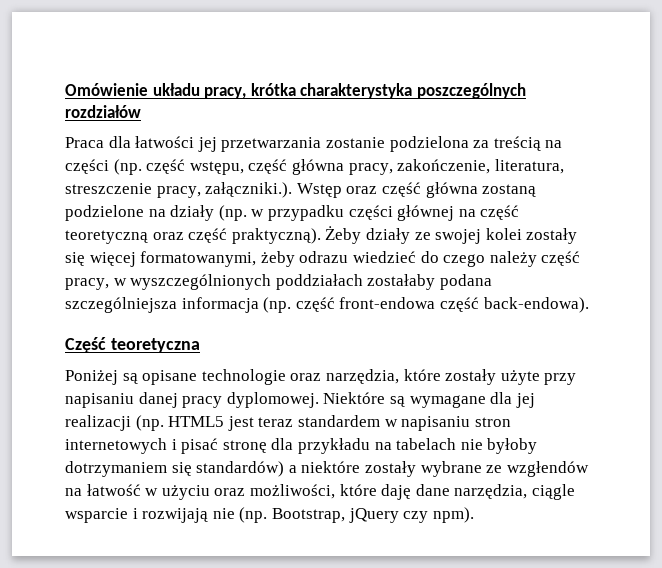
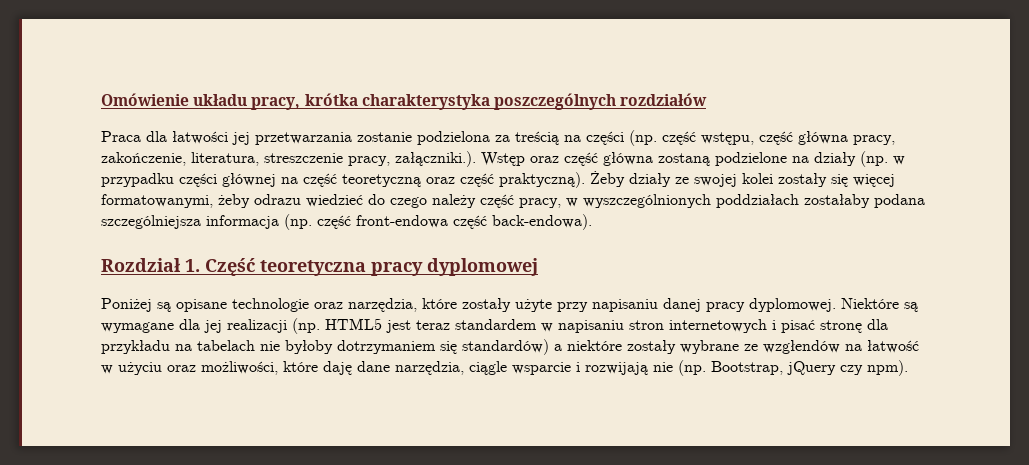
- Część teoretyczna
+ Rozdział 1. Część teoretyczna pracy dyplomowej

